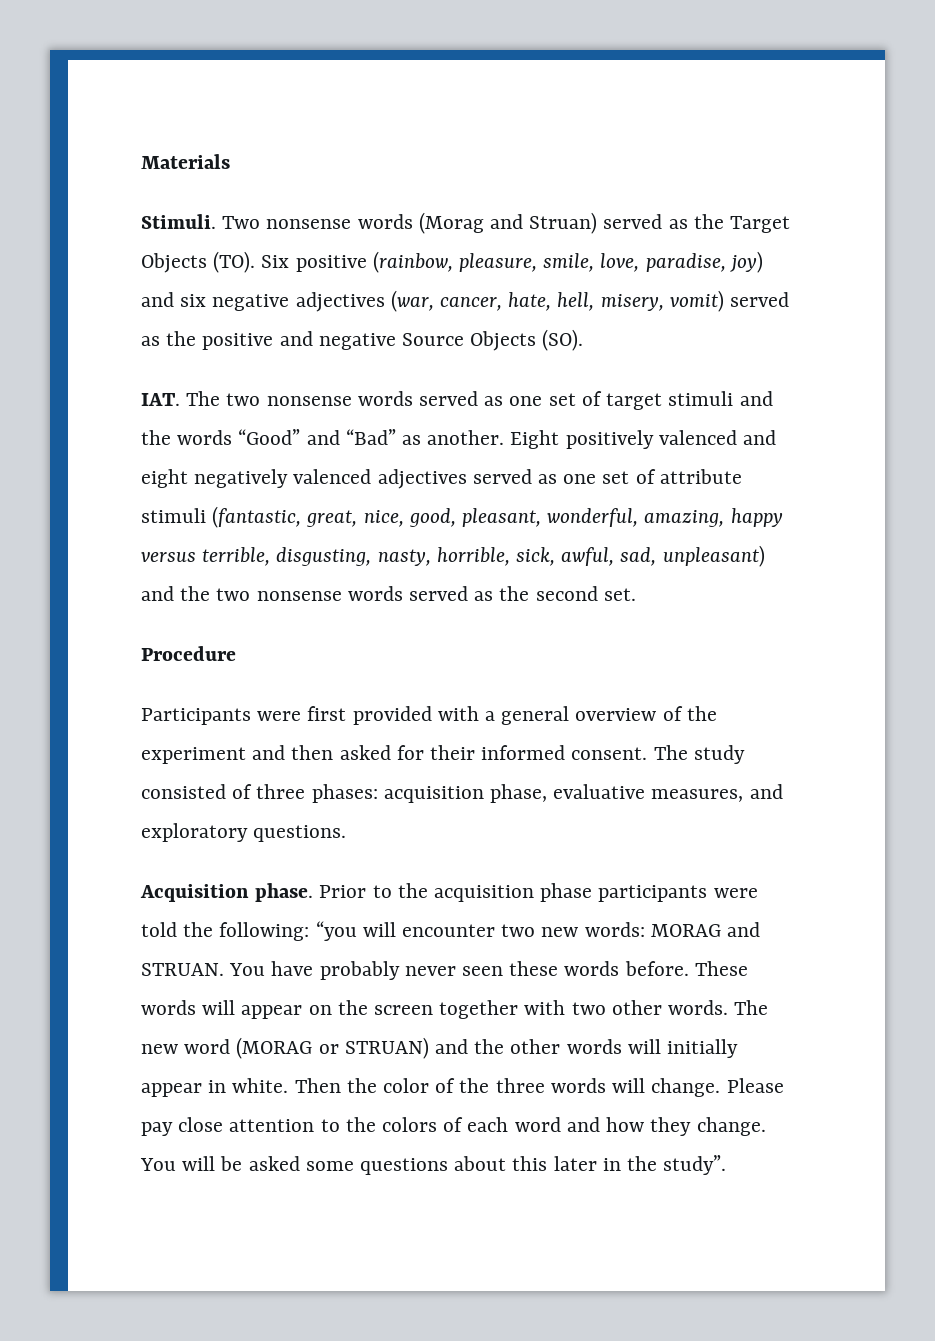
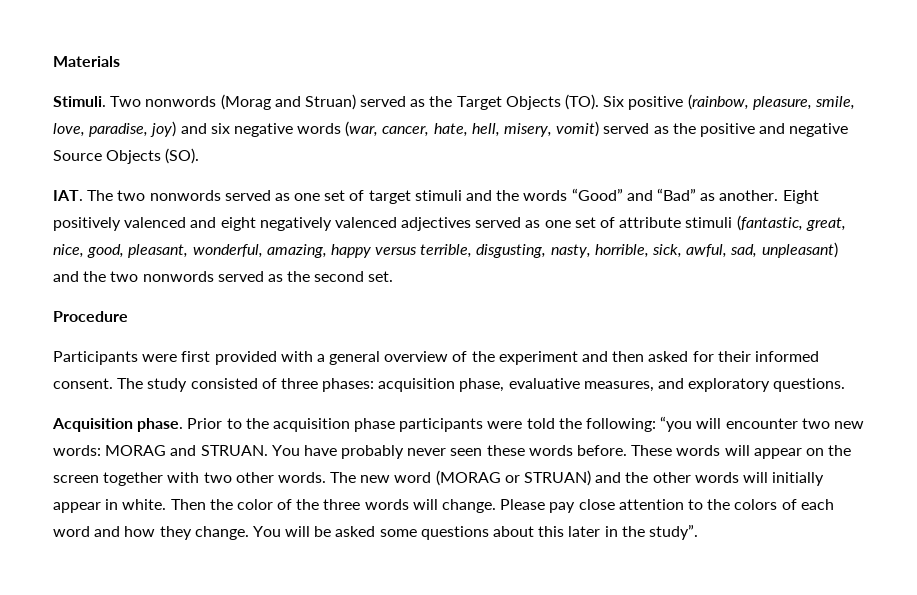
- Two nonsense words (Morag and Struan) served as the Target Objects (TO). Six positive (rainbow, pleasure, smile, love, paradise, joy) and six negative adjectives (war, cancer, hate, hell, misery, vomit) served as the positive and negative Source Objects (SO).
+ Two nonwords (Morag and Struan) served as the Target Objects (TO). Six positive (rainbow, pleasure, smile, love, paradise, joy) and six negative words (war, cancer, hate, hell, misery, vomit) served as the positive and negative Source Objects (SO).
- IAT. The two nonsense words served as one set of target stimuli and the words “Good” and “Bad” as another.
+ IAT. The two nonwords served as one set of target stimuli and the words “Good” and “Bad” as another.
- Eight positively valenced and eight negatively valenced adjectives served as one set of attribute stimuli (fantastic, great, nice, good, pleasant, wonderful, amazing, happy versus terrible, disgusting, nasty, horrible, sick, awful, sad, unpleasant) and the two nonsense words served as the second set.
+ Eight positively valenced and eight negatively valenced adjectives served as one set of attribute stimuli (fantastic, great, nice, good, pleasant, wonderful, amazing, happy versus terrible, disgusting, nasty, horrible, sick, awful, sad, unpleasant) and the two nonwords served as the second set.

